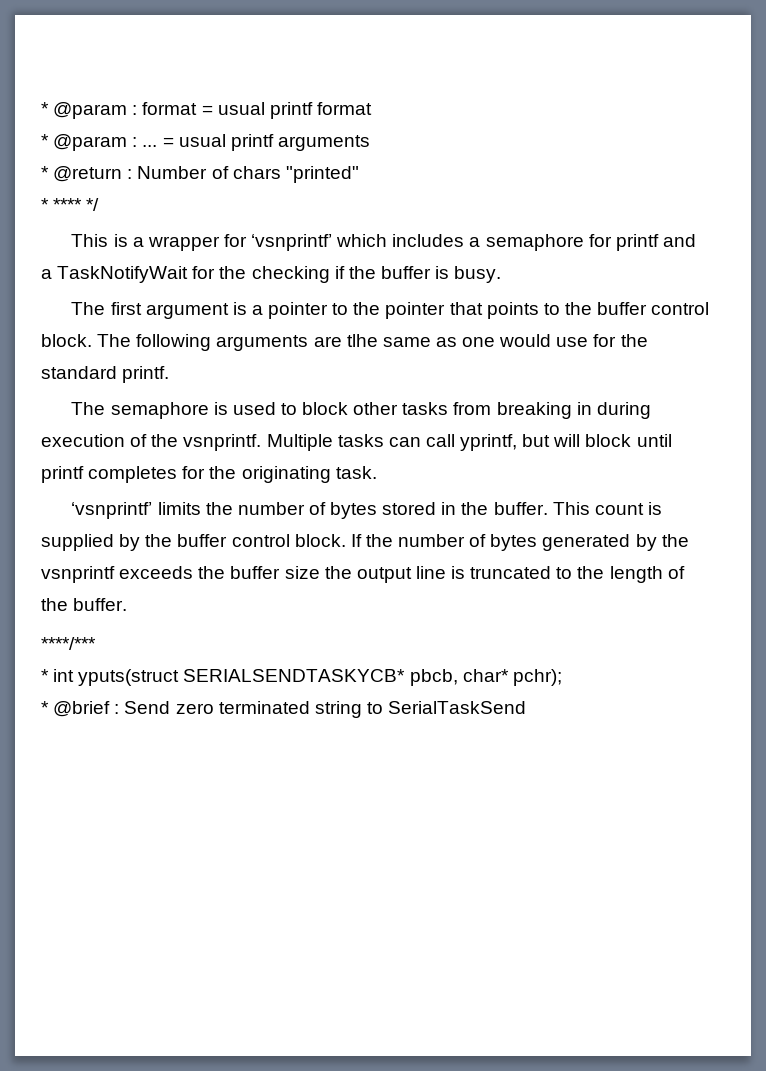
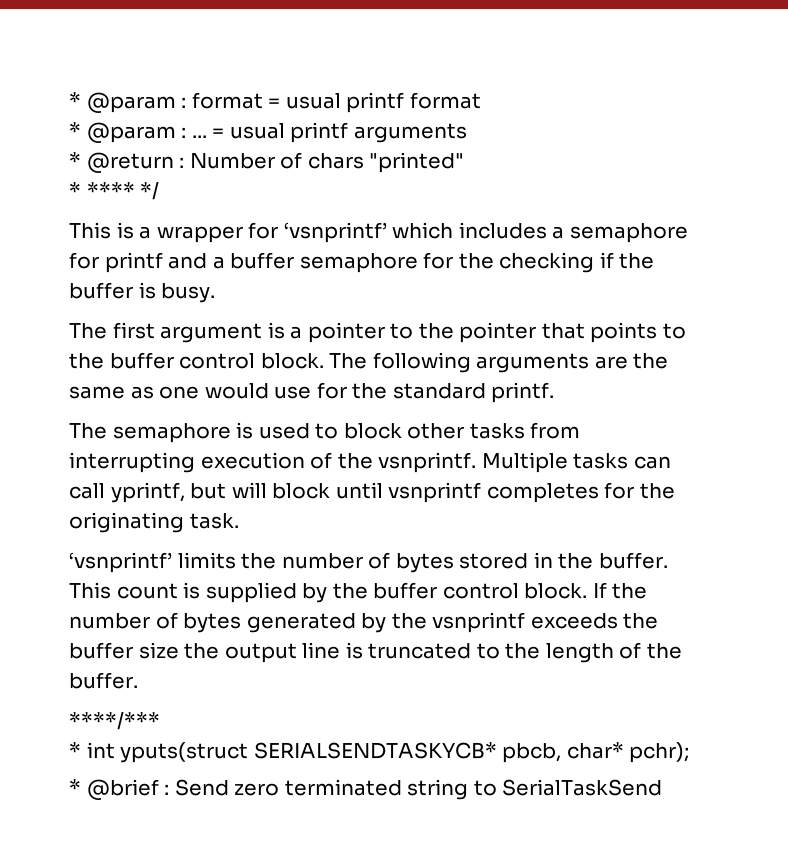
- This is a wrapper for ‘vsnprintf’ which includes a semaphore for printf and a TaskNotifyWait for the checking if the buffer is busy.
+ This is a wrapper for ‘vsnprintf’ which includes a semaphore for printf and a buffer semaphore for the checking if the buffer is busy.
- The following arguments are tlhe same as one would use for the standard printf.
+ The following arguments are the same as one would use for the standard printf.
- The semaphore is used to block other tasks from breaking in during execution of the vsnprintf.
+ The semaphore is used to block other tasks from interrupting execution of the vsnprintf.
- Multiple tasks can call yprintf, but will block until printf completes for the originating task.
+ Multiple tasks can call yprintf, but will block until vsnprintf completes for the originating task.

